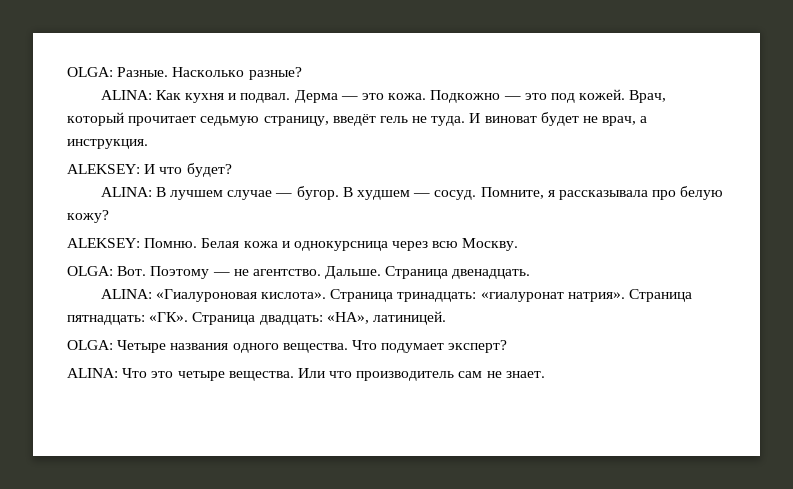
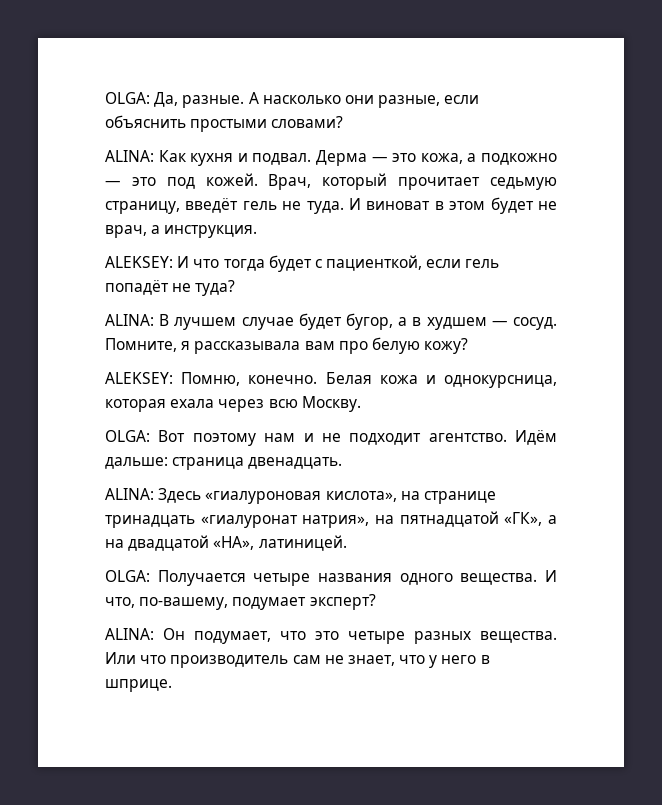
- OLGA: Разные. Насколько разные?
+ OLGA: Да, разные. А насколько они разные, если объяснить простыми словами?
- Дерма — это кожа. Подкожно — это под кожей.
+ Дерма — это кожа, а подкожно — это под кожей.
- И виноват будет не врач, а инструкция.
+ И виноват в этом будет не врач, а инструкция.
- ALEKSEY: И что будет?
+ ALEKSEY: И что тогда будет с пациенткой, если гель попадёт не туда?
- ALINA: В лучшем случае — бугор. В худшем — сосуд.
+ ALINA: В лучшем случае будет бугор, а в худшем — сосуд.
- Помните, я рассказывала про белую кожу?
+ Помните, я рассказывала вам про белую кожу?
- ALEKSEY: Помню.
+ ALEKSEY: Помню, конечно.
- Белая кожа и однокурсница через всю Москву.
+ Белая кожа и однокурсница, которая ехала через всю Москву.
- OLGA: Вот. Поэтому — не агентство. Дальше. Страница двенадцать.
- ALINA: «Гиалуроновая кислота». Страница тринадцать: «гиалуронат натрия». Страница пятнадцать: «ГК». Страница двадцать: «HA», латиницей.
+ OLGA: Вот поэтому нам и не подходит агентство. Идём дальше: страница двенадцать.
+ ALINA: Здесь «гиалуроновая кислота», на странице тринадцать «гиалуронат натрия», на пятнадцатой «ГК», а на двадцатой «HA», латиницей.
- OLGA: Четыре названия одного вещества.
+ OLGA: Получается четыре названия одного вещества.
- Что подумает эксперт?
+ И что, по-вашему, подумает эксперт?
- ALINA: Что это четыре вещества.
+ ALINA: Он подумает, что это четыре разных вещества.
- Или что производитель сам не знает.
+ Или что производитель сам не знает, что у него в шприце.

